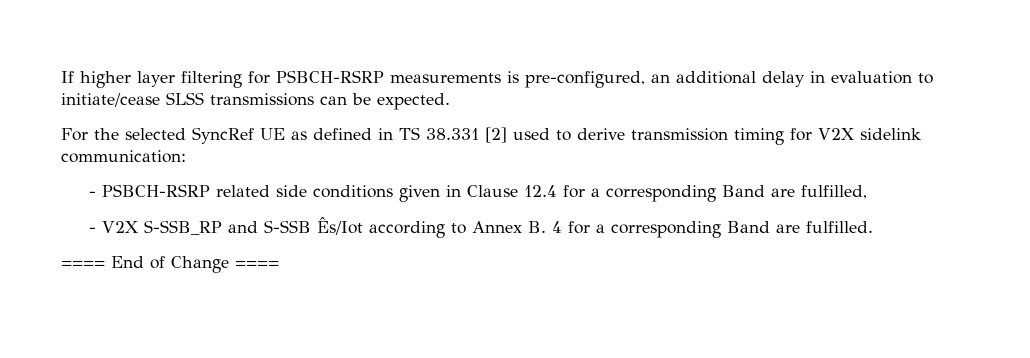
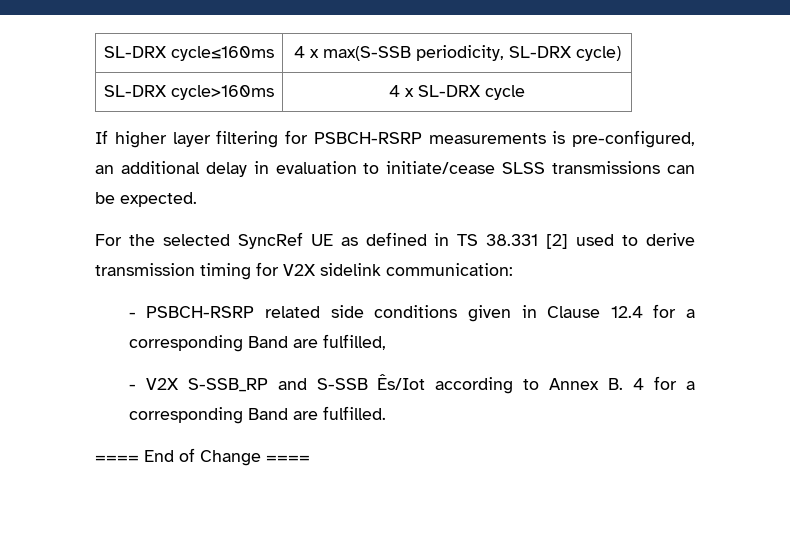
+ SL-DRX cycle≤160ms | 4 x max(S-SSB periodicity, SL-DRX cycle)
+ SL-DRX cycle>160ms | 4 x SL-DRX cycle

